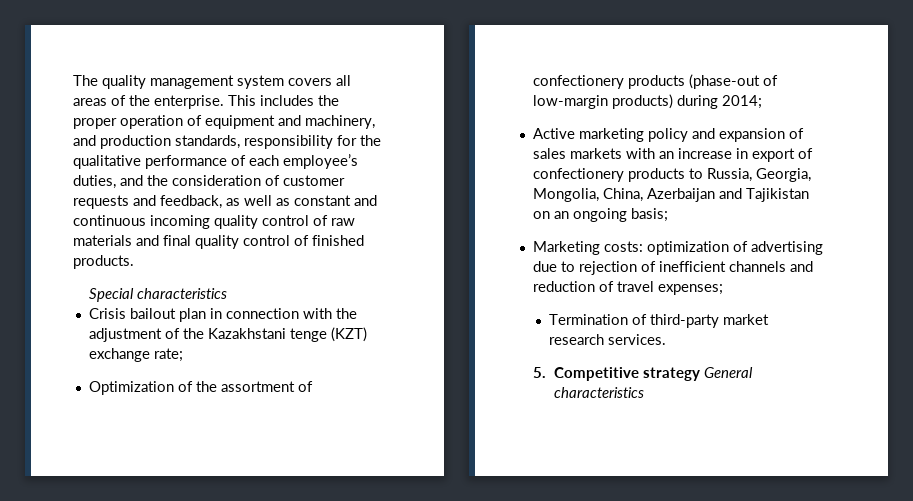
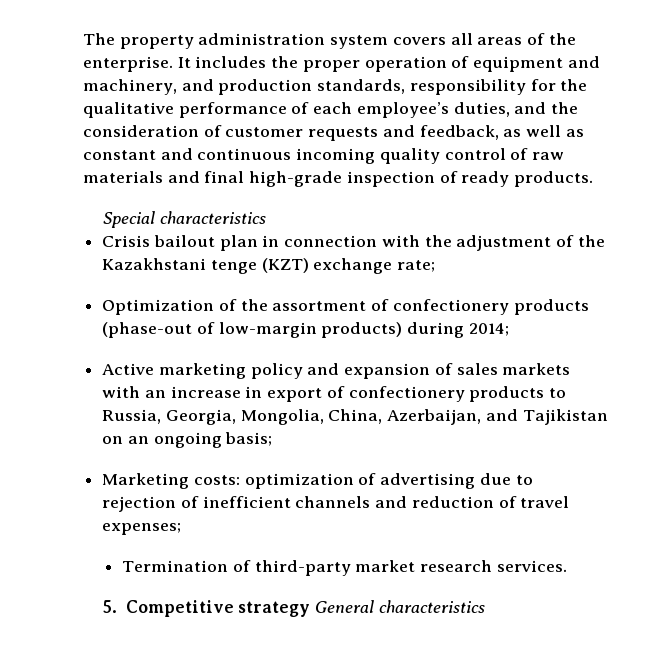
- The quality management system covers all areas of the enterprise.
+ The property administration system covers all areas of the enterprise.
- This includes the proper operation of equipment and machinery, and production standards, responsibility for the qualitative performance of each employee’s duties, and the consideration of customer requests and feedback, as well as constant and continuous incoming quality control of raw materials and final quality control of finished products.
+ It includes the proper operation of equipment and machinery, and production standards, responsibility for the qualitative performance of each employee’s duties, and the consideration of customer requests and feedback, as well as constant and continuous incoming quality control of raw materials and final high-grade inspection of ready products.
- Active marketing policy and expansion of sales markets with an increase in export of confectionery products to Russia, Georgia, Mongolia, China, Azerbaijan and Tajikistan on an ongoing basis;
+ Active marketing policy and expansion of sales markets with an increase in export of confectionery products to Russia, Georgia, Mongolia, China, Azerbaijan, and Tajikistan on an ongoing basis;

